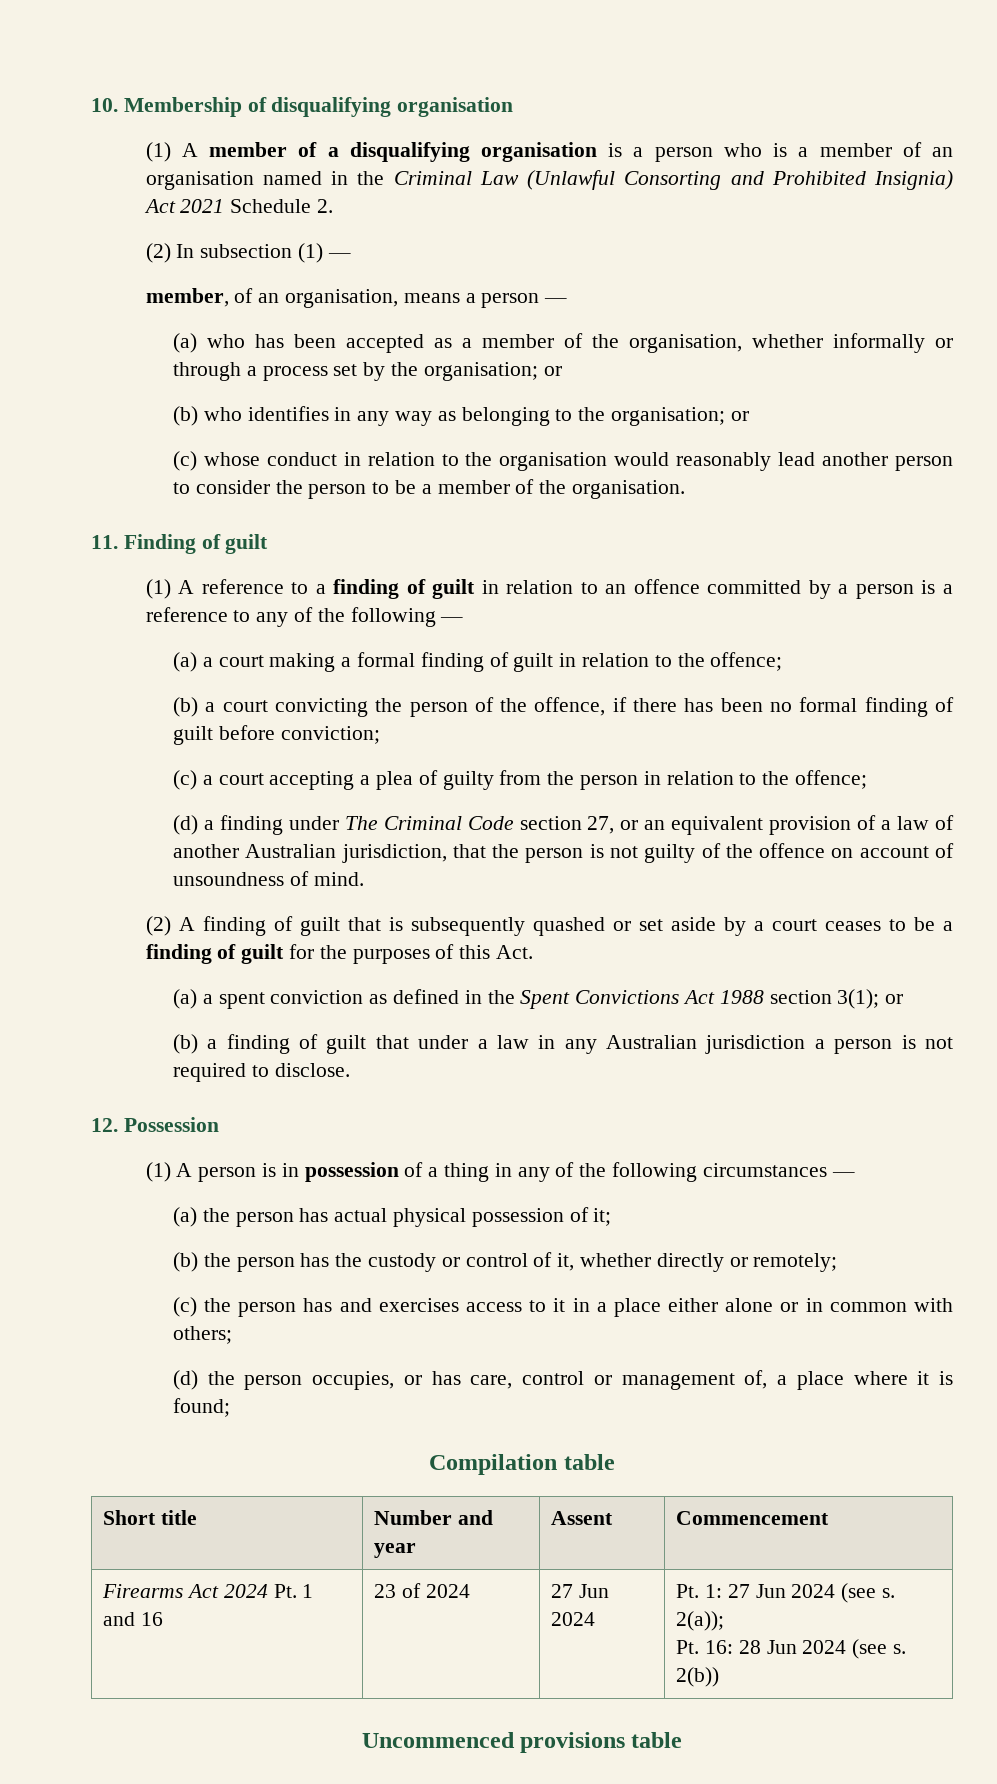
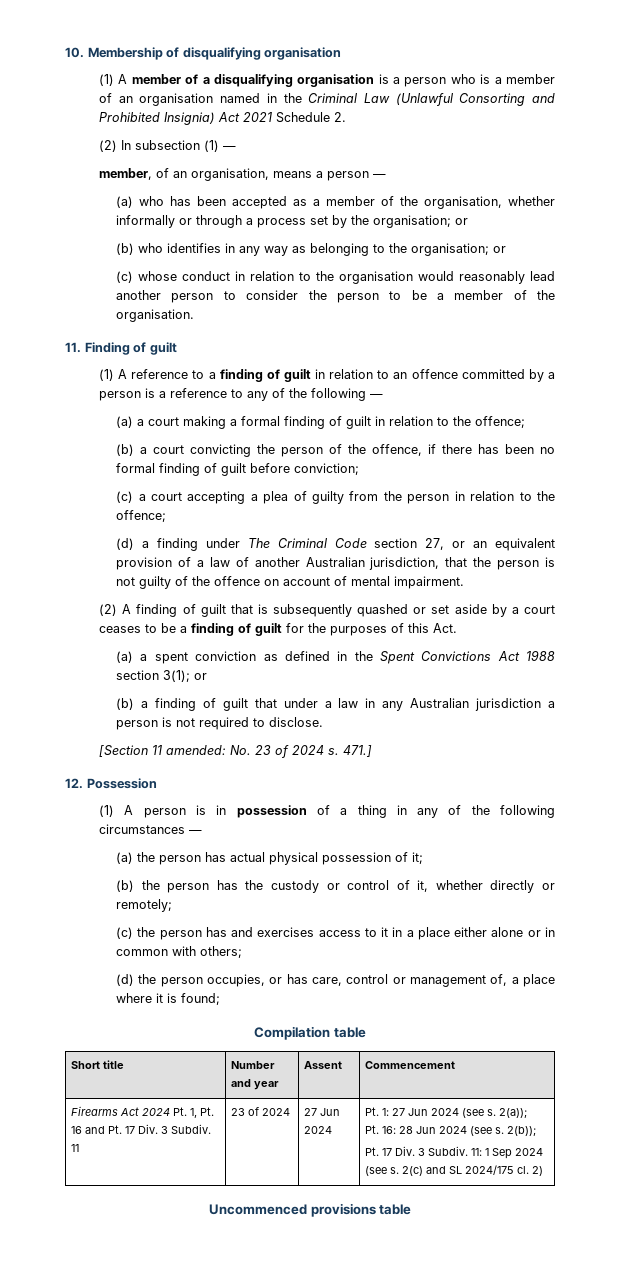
- (d) a finding under The Criminal Code section 27, or an equivalent provision of a law of another Australian jurisdiction, that the person is not guilty of the offence on account of unsoundness of mind.
+ (d) a finding under The Criminal Code section 27, or an equivalent provision of a law of another Australian jurisdiction, that the person is not guilty of the offence on account of mental impairment.
+ [Section 11 amended: No. 23 of 2024 s. 471.]
- Firearms Act 2024 Pt. 1 and 16
+ Firearms Act 2024 Pt. 1, Pt. 16 and Pt. 17 Div. 3 Subdiv. 11
- 2(b))
+ 2(b));
+ Pt. 17 Div. 3 Subdiv. 11: 1 Sep 2024 (see s. 2(c) and SL 2024/175 cl. 2)

